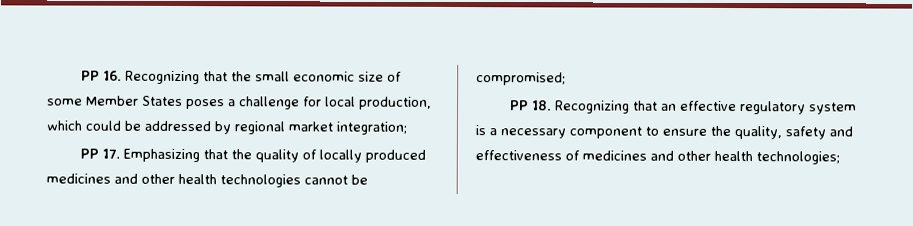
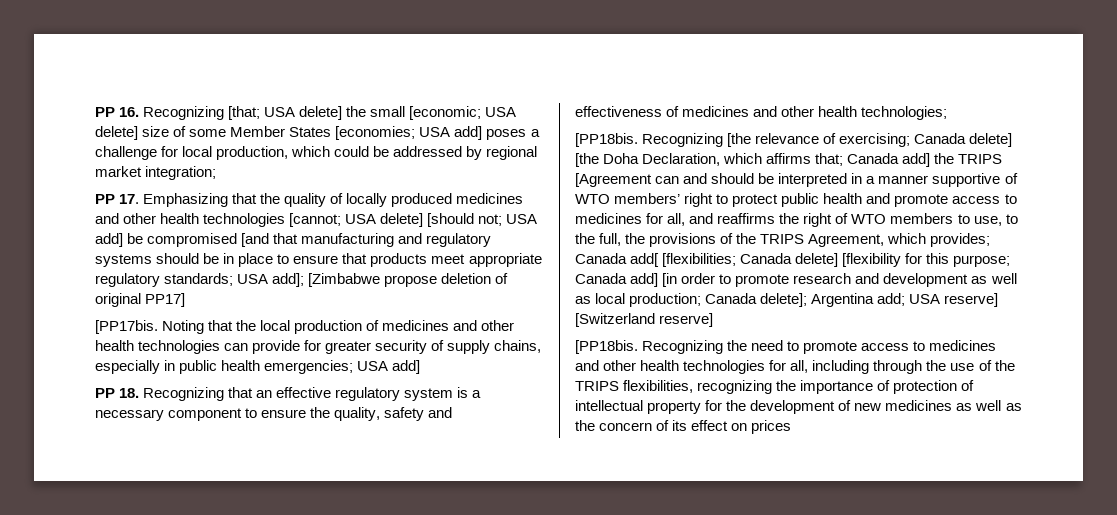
- PP 16. Recognizing that the small economic size of some Member States poses a challenge for local production, which could be addressed by regional market integration;
+ PP 16. Recognizing [that; USA delete] the small [economic; USA delete] size of some Member States [economies; USA add] poses a challenge for local production, which could be addressed by regional market integration;
- PP 17. Emphasizing that the quality of locally produced medicines and other health technologies cannot be compromised;
+ PP 17. Emphasizing that the quality of locally produced medicines and other health technologies [cannot; USA delete] [should not; USA add] be compromised [and that manufacturing and regulatory systems should be in place to ensure that products meet appropriate regulatory standards; USA add]; [Zimbabwe propose deletion of original PP17]
+ [PP17bis. Noting that the local production of medicines and other health technologies can provide for greater security of supply chains, especially in public health emergencies; USA add]
+ [PP18bis. Recognizing [the relevance of exercising; Canada delete] [the Doha Declaration, which affirms that; Canada add] the TRIPS [Agreement can and should be interpreted in a manner supportive of WTO members’ right to protect public health and promote access to medicines for all, and reaffirms the right of WTO members to use, to the full, the provisions of the TRIPS Agreement, which provides; Canada add[ [flexibilities; Canada delete] [flexibility for this purpose; Canada add] [in order to promote research and development as well as local production; Canada delete]; Argentina add; USA reserve] [Switzerland reserve]
+ [PP18bis. Recognizing the need to promote access to medicines and other health technologies for all, including through the use of the TRIPS flexibilities, recognizing the importance of protection of intellectual property for the development of new medicines as well as the concern of its effect on prices

